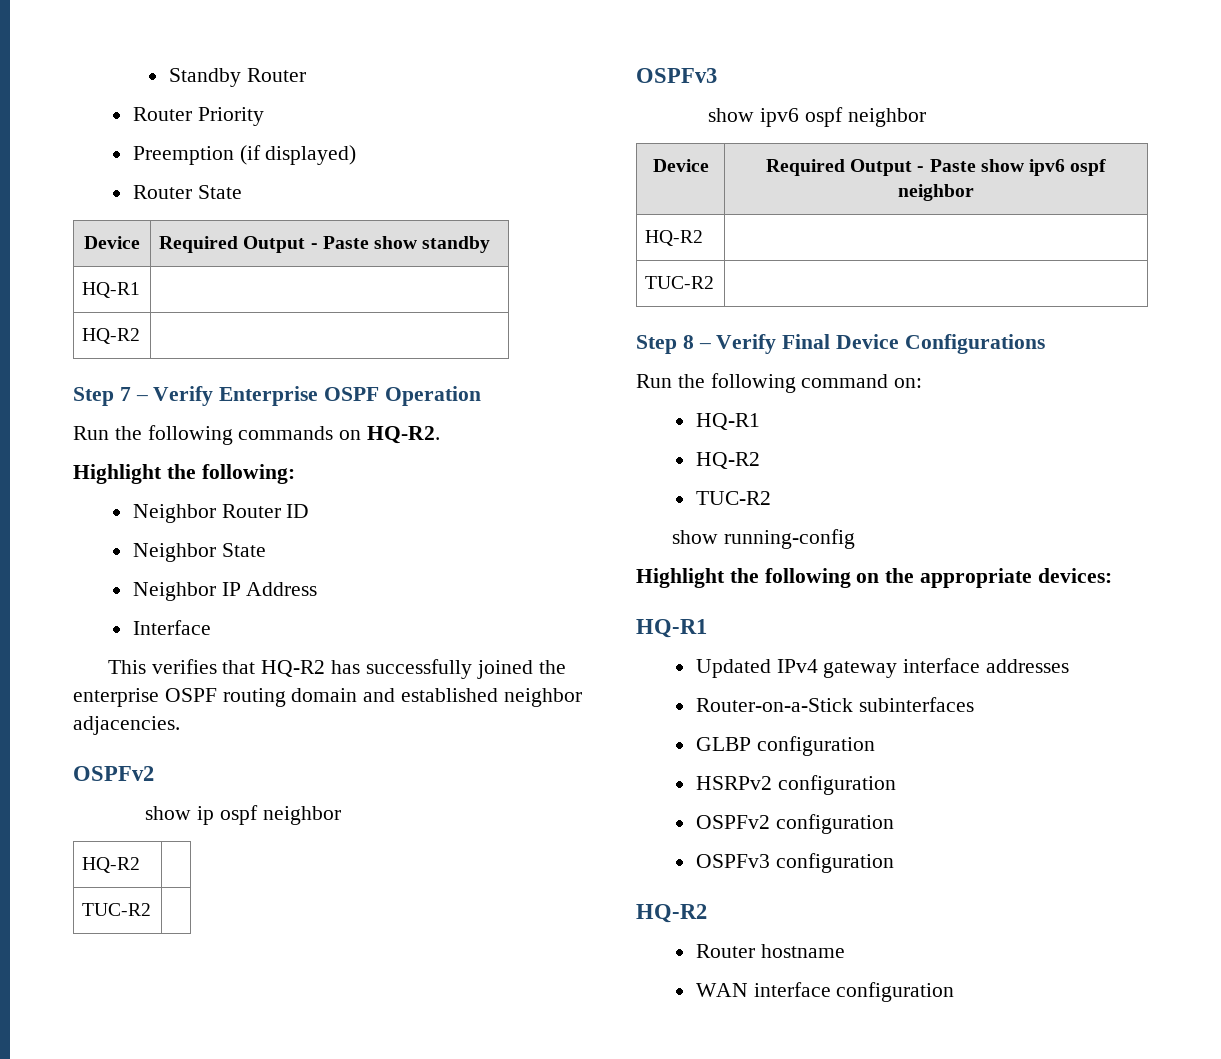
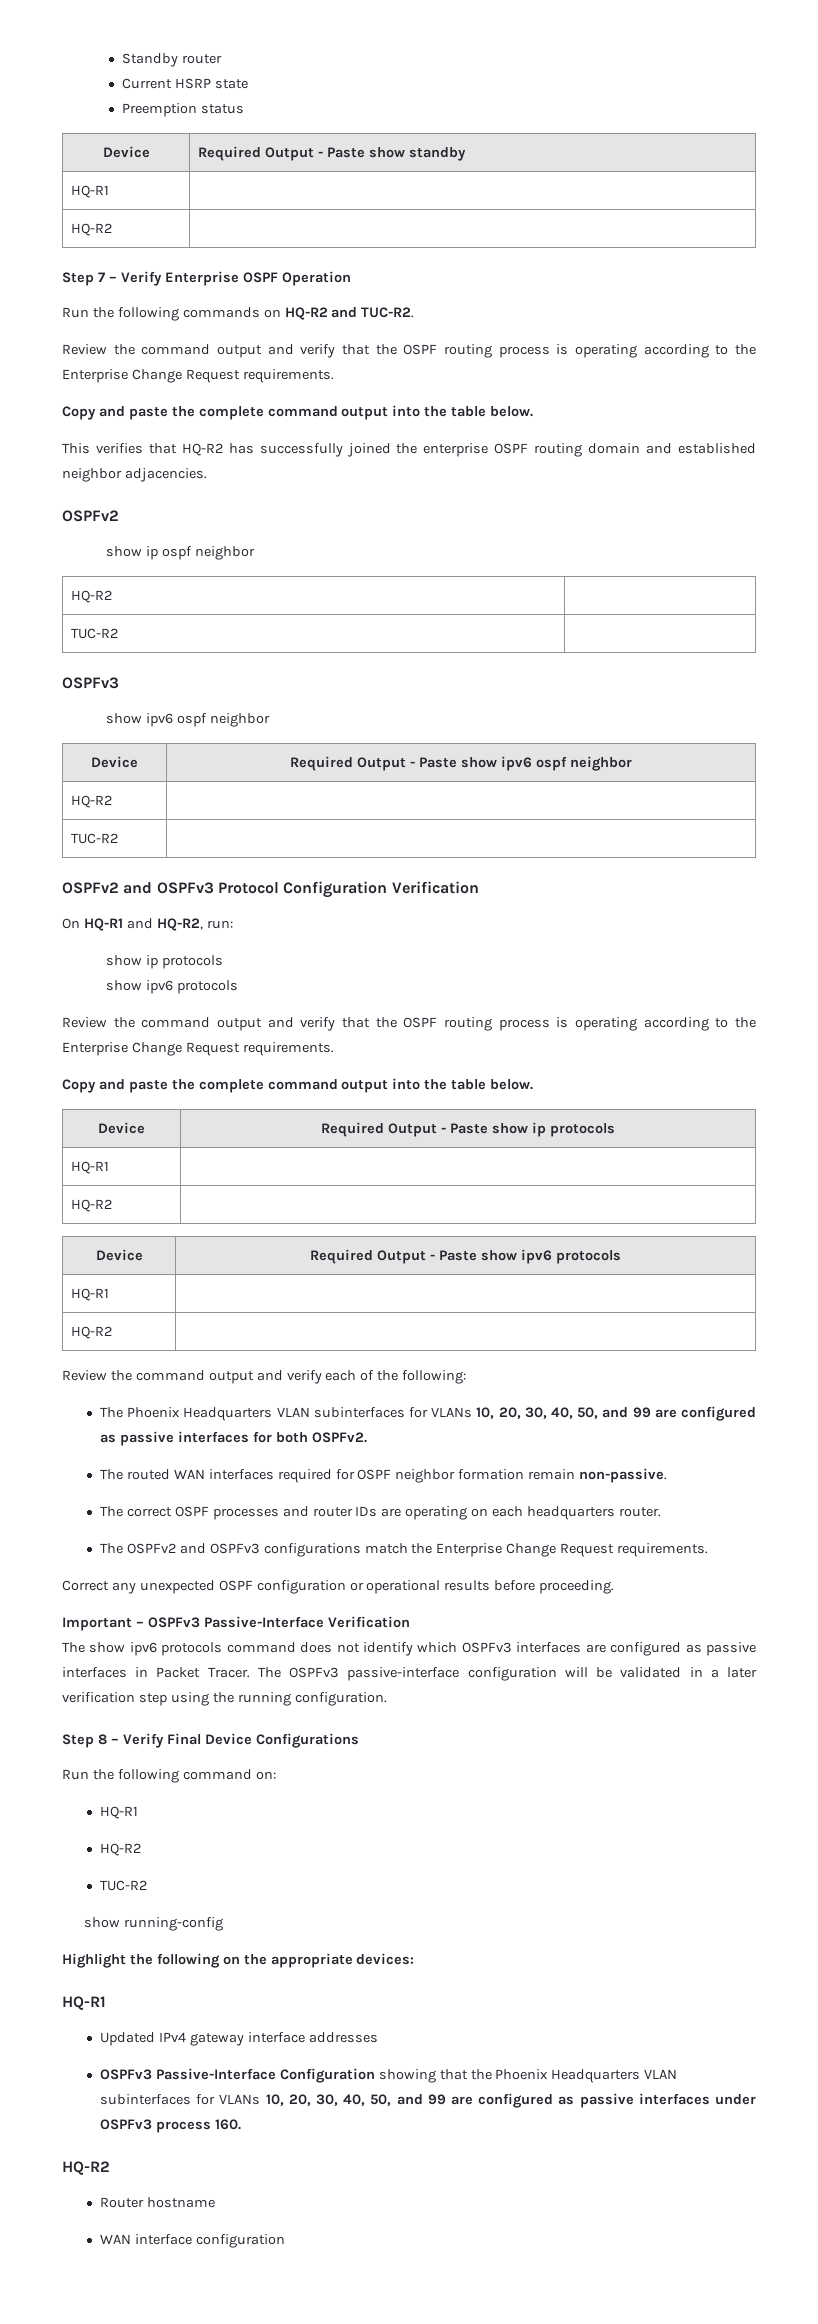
- Standby Router
- Router Priority
- Preemption (if displayed)
- Router State
+ Standby router
+ Current HSRP state
+ Preemption status
- Run the following commands on HQ-R2.
- Highlight the following:
- Neighbor Router ID
- Neighbor State
- Neighbor IP Address
- Interface
+ Run the following commands on HQ-R2 and TUC-R2.
+ Review the command output and verify that the OSPF routing process is operating according to the Enterprise Change Request requirements.
+ Copy and paste the complete command output into the table below.
+ OSPFv2 and OSPFv3 Protocol Configuration Verification
+ On HQ-R1 and HQ-R2, run:
+ show ip protocols
+ show ipv6 protocols
+ Review the command output and verify that the OSPF routing process is operating according to the Enterprise Change Request requirements.
+ Copy and paste the complete command output into the table below.
+ Device | Required Output - Paste show ip protocols
+ HQ-R1 |
+ HQ-R2 |
+ Device | Required Output - Paste show ipv6 protocols
+ HQ-R1 |
+ HQ-R2 |
+ Review the command output and verify each of the following:
+ The Phoenix Headquarters VLAN subinterfaces for VLANs 10, 20, 30, 40, 50, and 99 are configured as passive interfaces for both OSPFv2.
+ The routed WAN interfaces required for OSPF neighbor formation remain non-passive.
+ The correct OSPF processes and router IDs are operating on each headquarters router.
+ The OSPFv2 and OSPFv3 configurations match the Enterprise Change Request requirements.
+ Correct any unexpected OSPF configuration or operational results before proceeding.
+ Important – OSPFv3 Passive-Interface Verification
+ The show ipv6 protocols command does not identify which OSPFv3 interfaces are configured as passive interfaces in Packet Tracer. The OSPFv3 passive-interface configuration will be validated in a later verification step using the running configuration.
- Router-on-a-Stick subinterfaces
- GLBP configuration
- HSRPv2 configuration
- OSPFv2 configuration
- OSPFv3 configuration
+ OSPFv3 Passive-Interface Configuration showing that the Phoenix Headquarters VLAN subinterfaces for VLANs 10, 20, 30, 40, 50, and 99 are configured as passive interfaces under OSPFv3 process 160.

